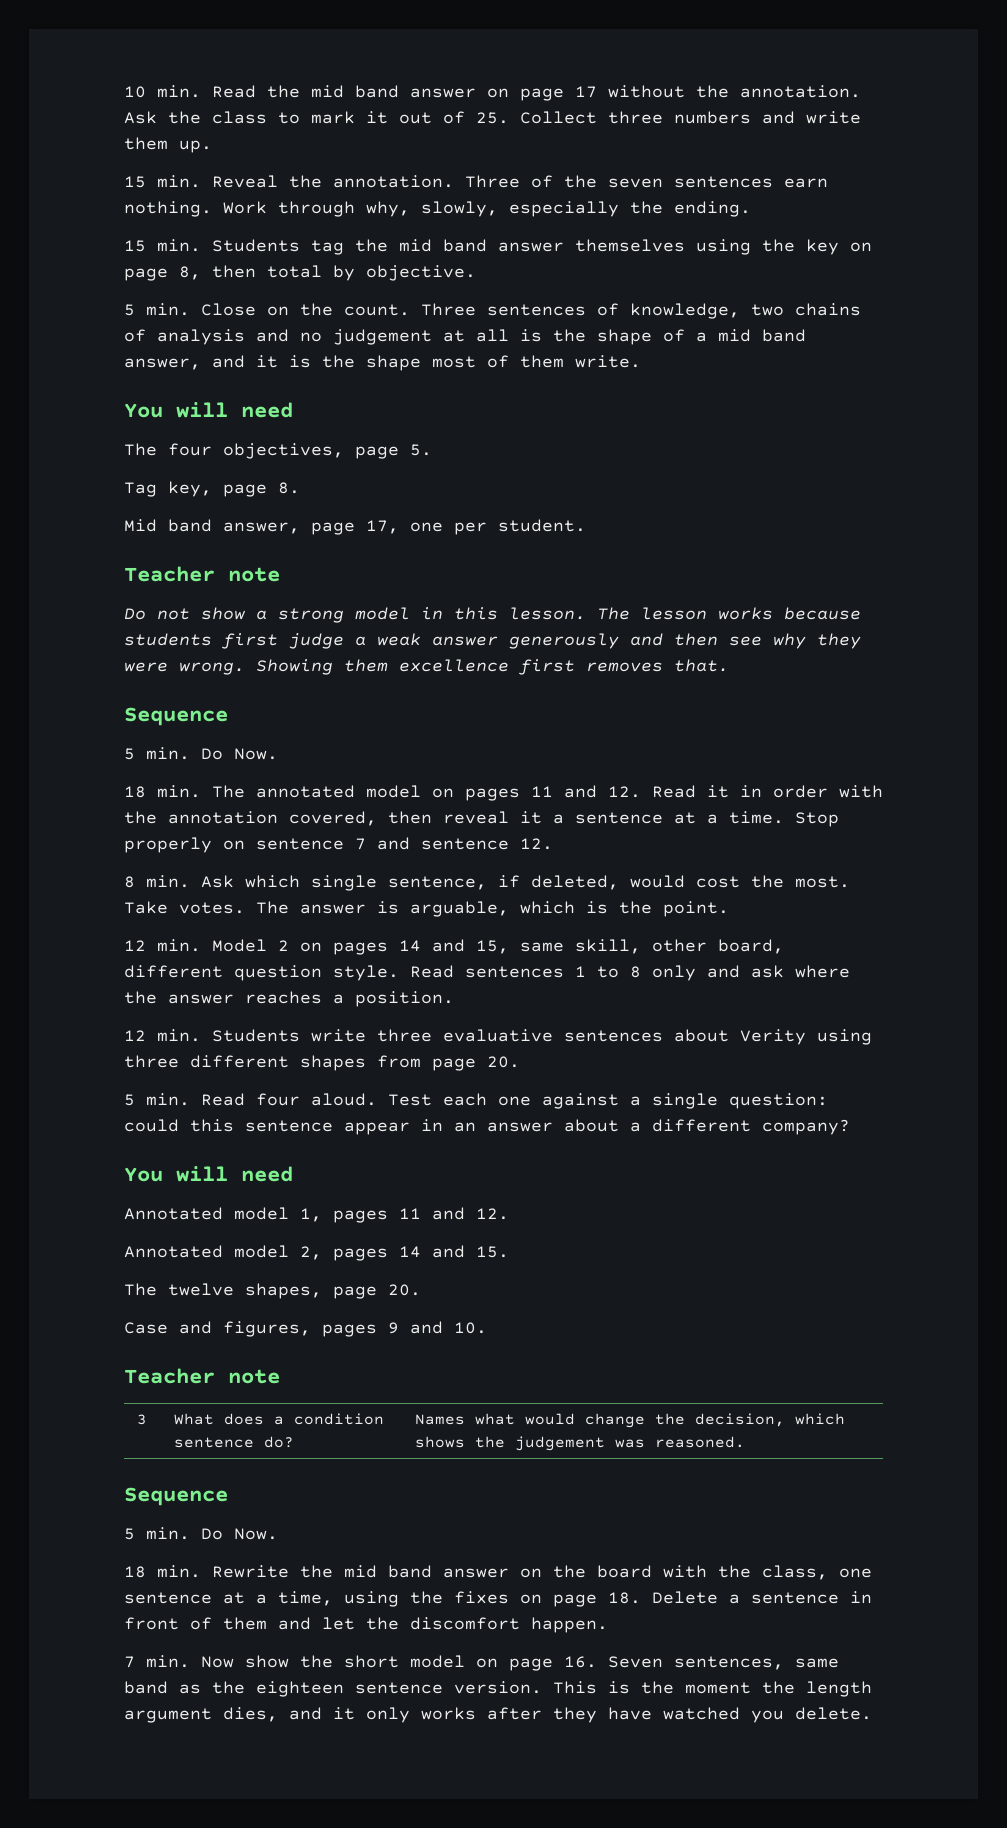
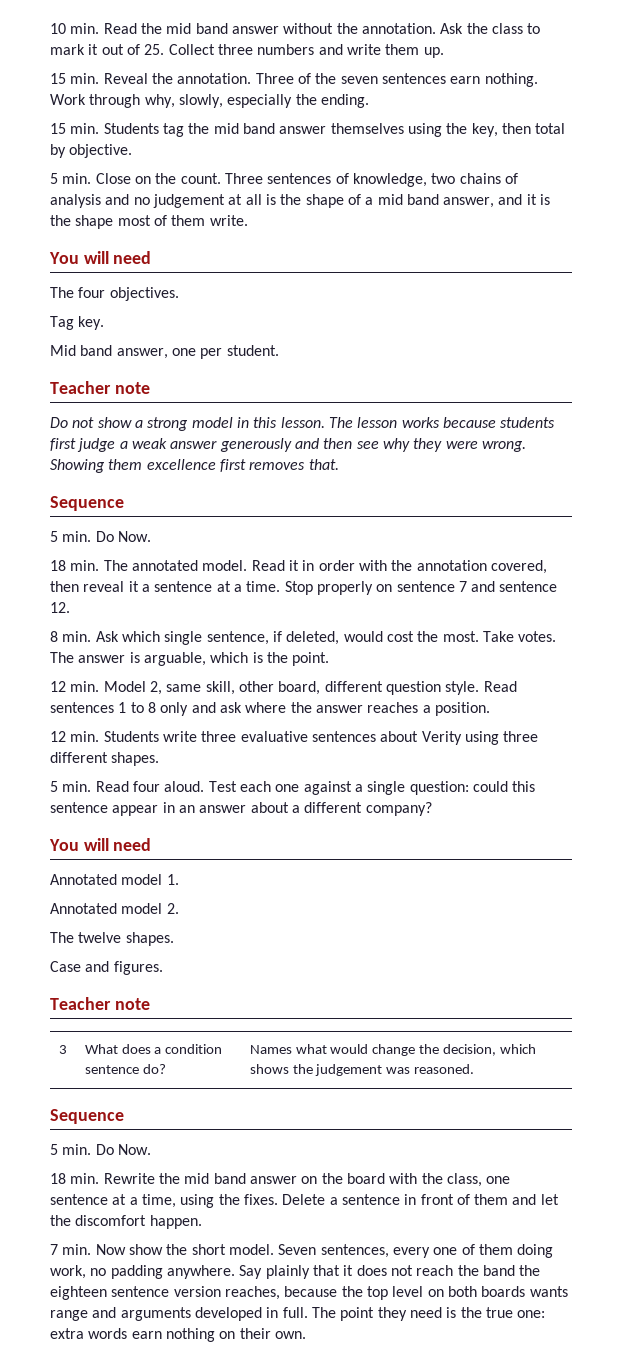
- 10 min. Read the mid band answer on page 17 without the annotation.
+ 10 min. Read the mid band answer without the annotation.
- 15 min. Students tag the mid band answer themselves using the key on page 8, then total by objective.
+ 15 min. Students tag the mid band answer themselves using the key, then total by objective.
- The four objectives, page 5.
- Tag key, page 8.
+ The four objectives.
+ Tag key.
- Mid band answer, page 17, one per student.
+ Mid band answer, one per student.
- 18 min. The annotated model on pages 11 and 12. Read it in order with the annotation covered, then reveal it a sentence at a time.
+ 18 min. The annotated model. Read it in order with the annotation covered, then reveal it a sentence at a time.
- 12 min. Model 2 on pages 14 and 15, same skill, other board, different question style.
+ 12 min. Model 2, same skill, other board, different question style.
- 12 min. Students write three evaluative sentences about Verity using three different shapes from page 20.
+ 12 min. Students write three evaluative sentences about Verity using three different shapes.
- Annotated model 1, pages 11 and 12.
- Annotated model 2, pages 14 and 15.
+ Annotated model 1.
+ Annotated model 2.
- The twelve shapes, page 20.
+ The twelve shapes.
- Case and figures, pages 9 and 10.
+ Case and figures.
- 18 min. Rewrite the mid band answer on the board with the class, one sentence at a time, using the fixes on page 18. Delete a sentence in front of them and let the discomfort happen.
+ 18 min. Rewrite the mid band answer on the board with the class, one sentence at a time, using the fixes. Delete a sentence in front of them and let the discomfort happen.
- 7 min. Now show the short model on page 16. Seven sentences, same band as the eighteen sentence version. This is the moment the length argument dies, and it only works after they have watched you delete.
+ 7 min. Now show the short model. Seven sentences, every one of them doing work, no padding anywhere. Say plainly that it does not reach the band the eighteen sentence version reaches, because the top level on both boards wants range and arguments developed in full. The point they need is the true one: extra words earn nothing on their own.

